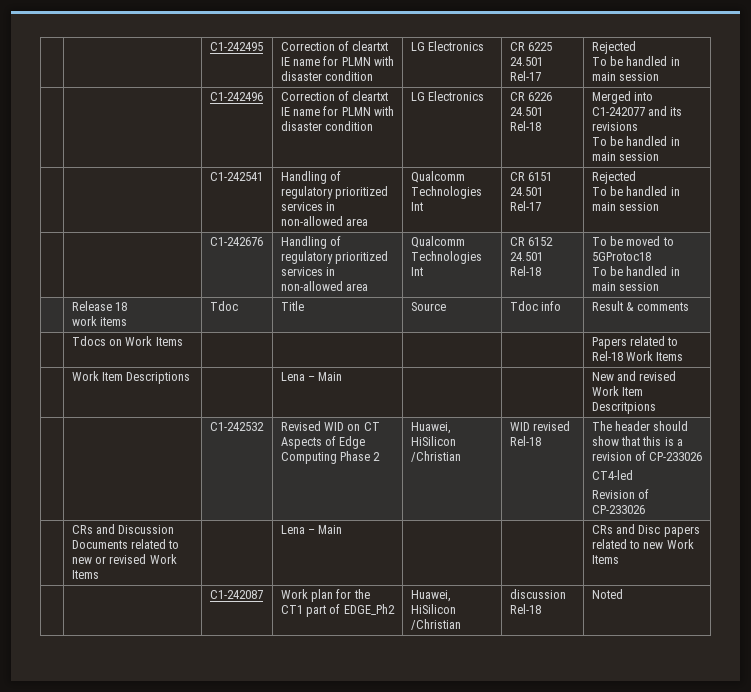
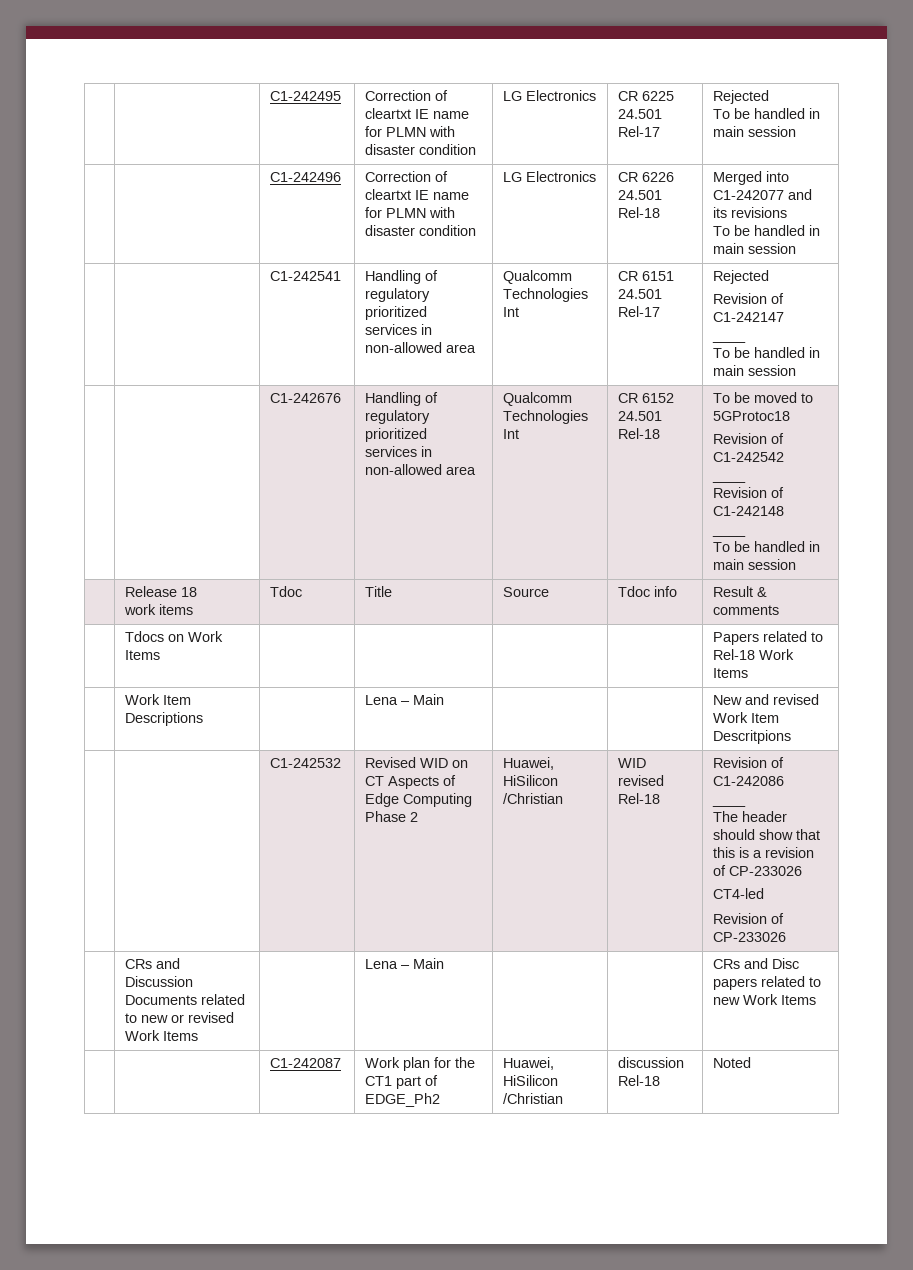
  | | C1-242541 | Handling of regulatory prioritized services in non-allowed area | Qualcomm Technologies Int | CR 6151 24.501 Rel-17 | Rejected
+ Revision of C1-242147
+ ____
  | | C1-242676 | Handling of regulatory prioritized services in non-allowed area | Qualcomm Technologies Int | CR 6152 24.501 Rel-18 | To be moved to 5GProtoc18
+ Revision of C1-242542
+ ____
+ Revision of C1-242148
+ ____
- | | C1-242532 | Revised WID on CT Aspects of Edge Computing Phase 2 | Huawei, HiSilicon /Christian | WID revised Rel-18 | The header should show that this is a revision of CP-233026
+ | | C1-242532 | Revised WID on CT Aspects of Edge Computing Phase 2 | Huawei, HiSilicon /Christian | WID revised Rel-18 | Revision of C1-242086
+ ____
+ The header should show that this is a revision of CP-233026

